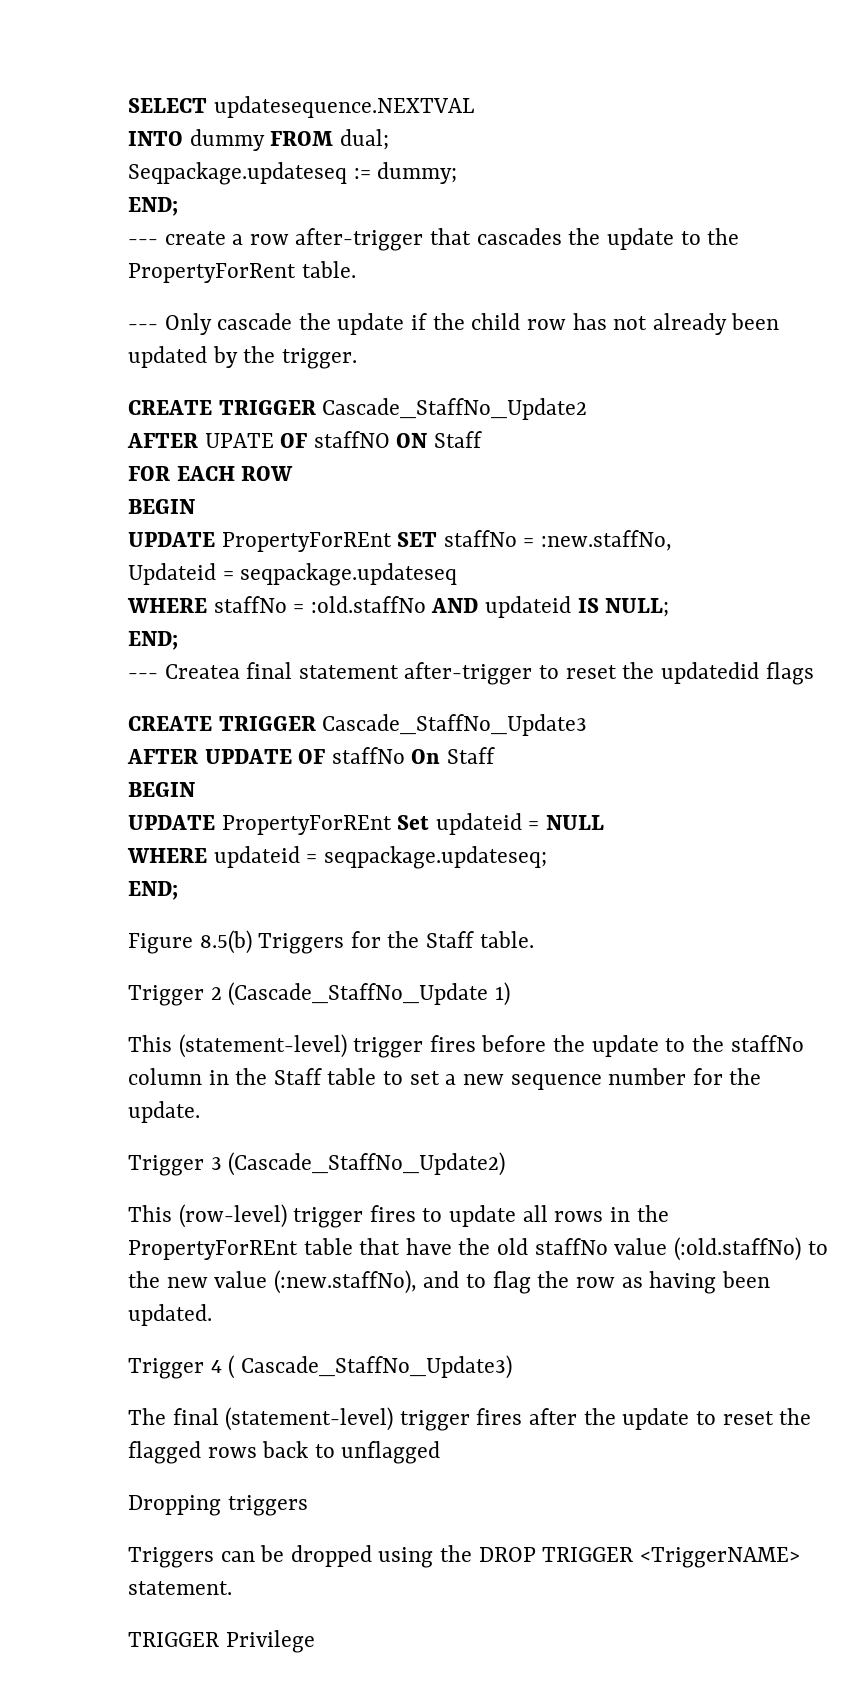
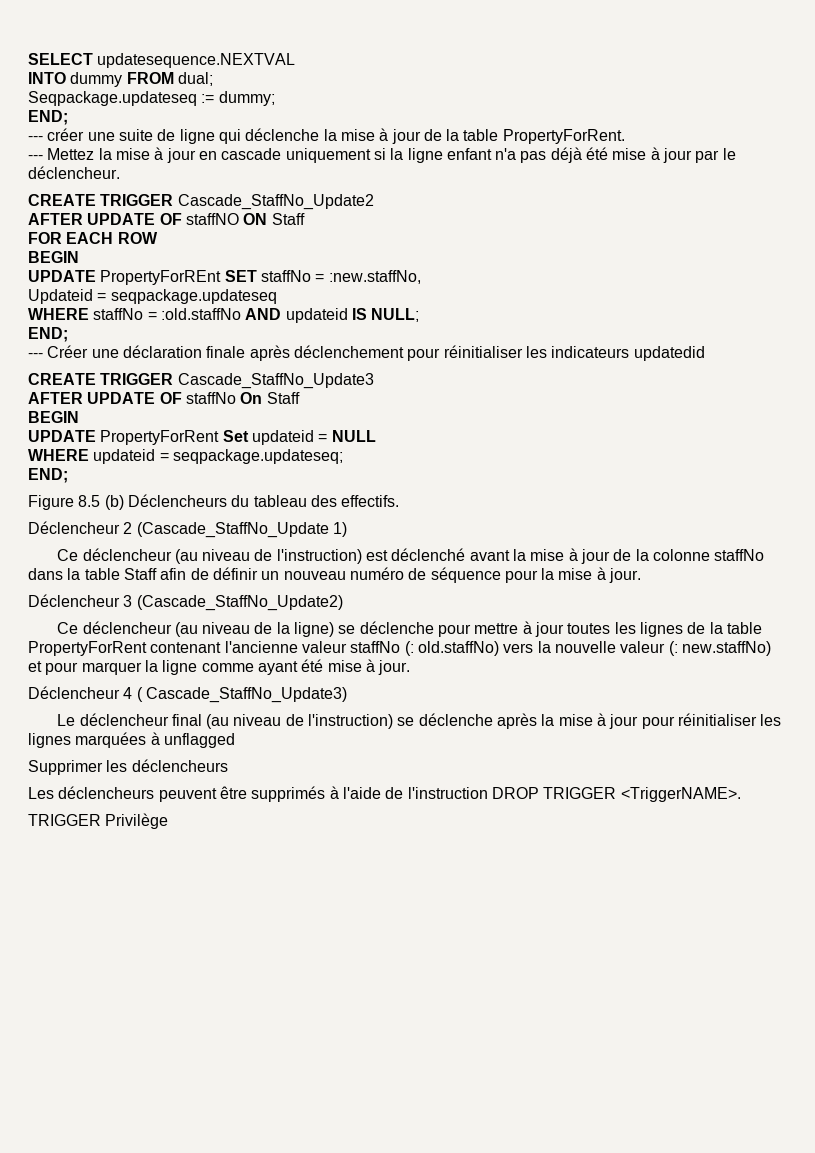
- --- create a row after-trigger that cascades the update to the PropertyForRent table.
- --- Only cascade the update if the child row has not already been updated by the trigger.
+ --- créer une suite de ligne qui déclenche la mise à jour de la table PropertyForRent.
+ --- Mettez la mise à jour en cascade uniquement si la ligne enfant n'a pas déjà été mise à jour par le déclencheur.
- AFTER UPATE OF staffNO ON Staff
+ AFTER UPDATE OF staffNO ON Staff
- --- Createa final statement after-trigger to reset the updatedid flags
+ --- Créer une déclaration finale après déclenchement pour réinitialiser les indicateurs updatedid
- UPDATE PropertyForREnt Set updateid = NULL
+ UPDATE PropertyForRent Set updateid = NULL
- Figure 8.5(b) Triggers for the Staff table.
- Trigger 2 (Cascade_StaffNo_Update 1)
- This (statement-level) trigger fires before the update to the staffNo column in the Staff table to set a new sequence number for the update.
- Trigger 3 (Cascade_StaffNo_Update2)
- This (row-level) trigger fires to update all rows in the PropertyForREnt table that have the old staffNo value (:old.staffNo) to the new value (:new.staffNo), and to flag the row as having been updated.
- Trigger 4 ( Cascade_StaffNo_Update3)
- The final (statement-level) trigger fires after the update to reset the flagged rows back to unflagged
- Dropping triggers
- Triggers can be dropped using the DROP TRIGGER <TriggerNAME> statement.
- TRIGGER Privilege
+ Figure 8.5 (b) Déclencheurs du tableau des effectifs.
+ Déclencheur 2 (Cascade_StaffNo_Update 1)
+ Ce déclencheur (au niveau de l'instruction) est déclenché avant la mise à jour de la colonne staffNo dans la table Staff afin de définir un nouveau numéro de séquence pour la mise à jour.
+ Déclencheur 3 (Cascade_StaffNo_Update2)
+ Ce déclencheur (au niveau de la ligne) se déclenche pour mettre à jour toutes les lignes de la table PropertyForRent contenant l'ancienne valeur staffNo (: old.staffNo) vers la nouvelle valeur (: new.staffNo) et pour marquer la ligne comme ayant été mise à jour.
+ Déclencheur 4 ( Cascade_StaffNo_Update3)
+ Le déclencheur final (au niveau de l'instruction) se déclenche après la mise à jour pour réinitialiser les lignes marquées à unflagged
+ Supprimer les déclencheurs
+ Les déclencheurs peuvent être supprimés à l'aide de l'instruction DROP TRIGGER <TriggerNAME>.
+ TRIGGER Privilège

